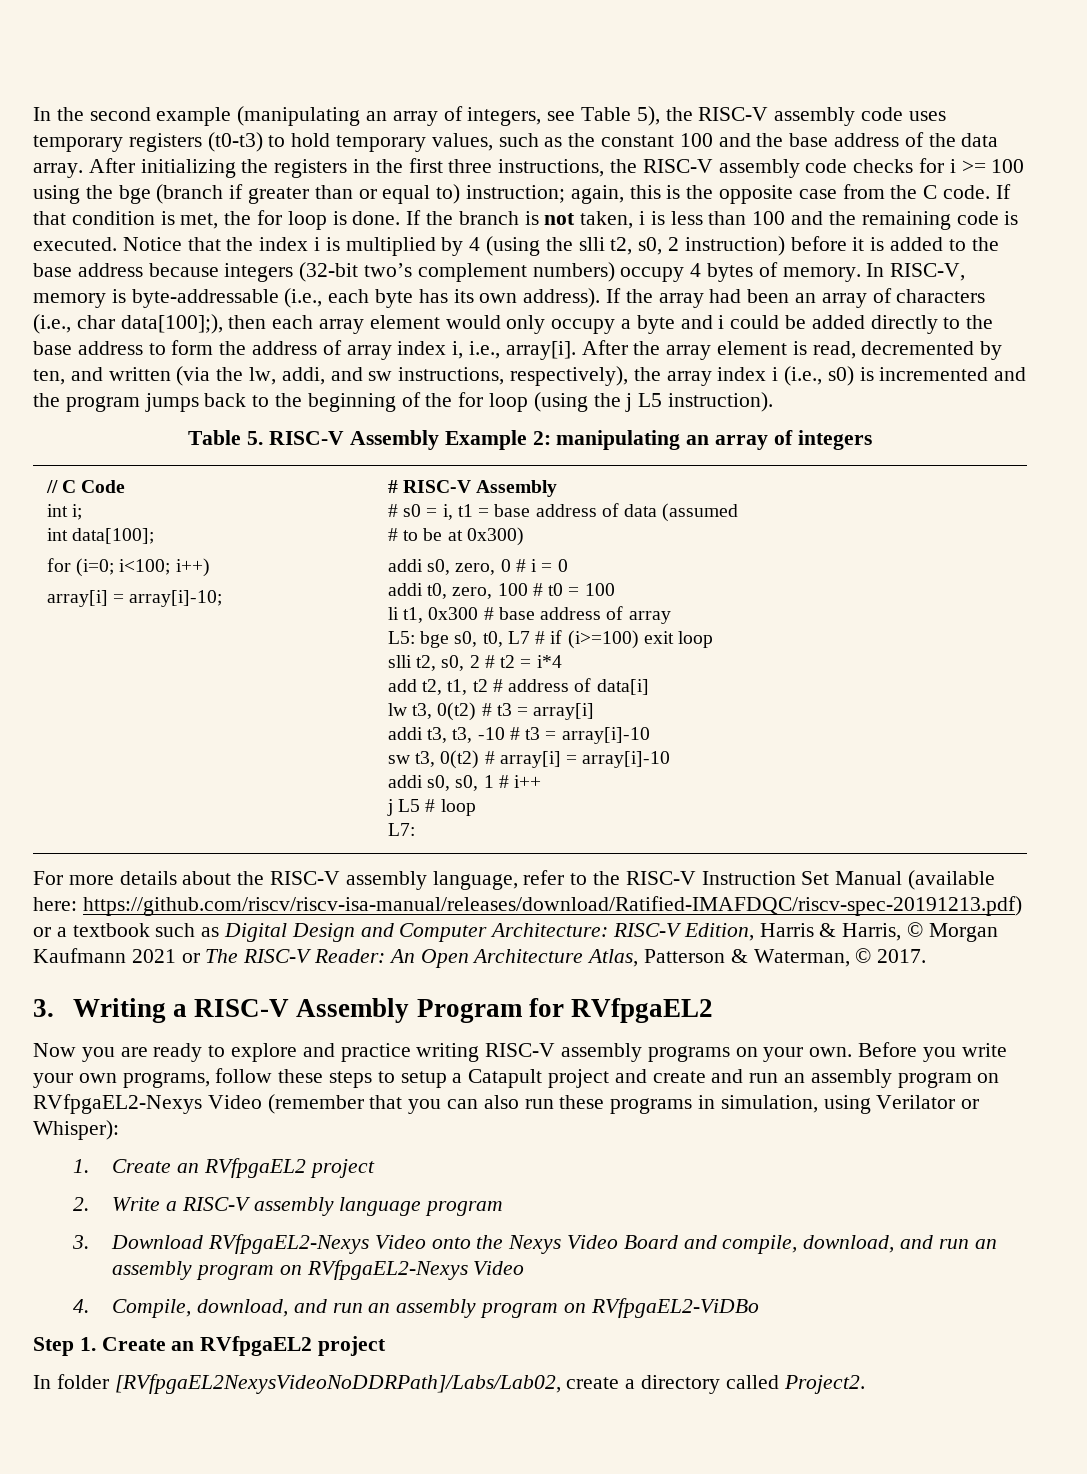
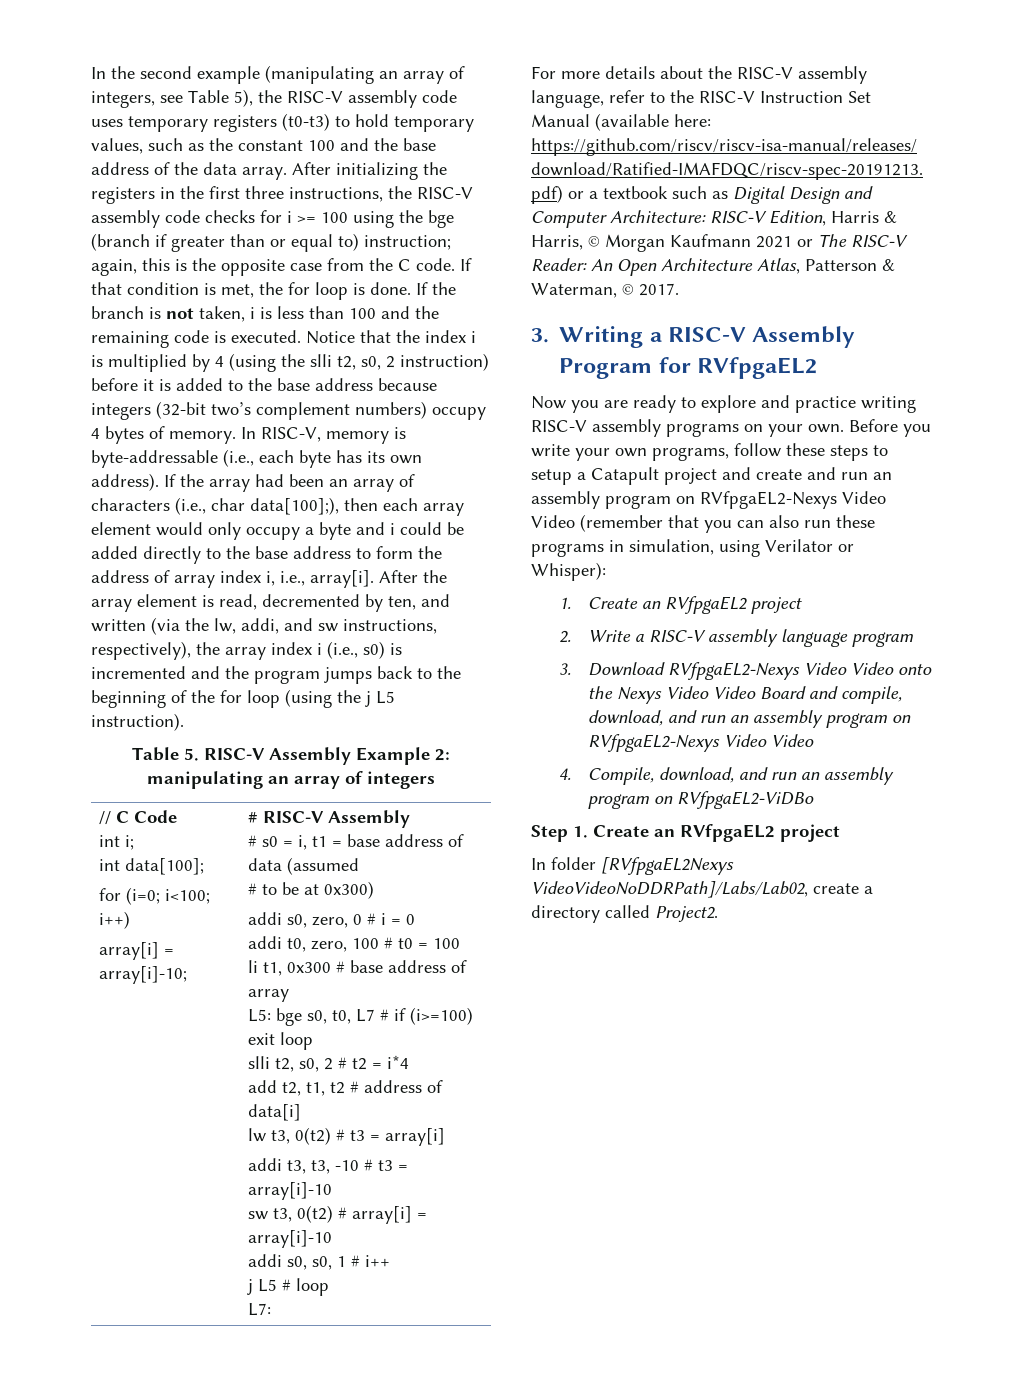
- Before you write your own programs, follow these steps to setup a Catapult project and create and run an assembly program on RVfpgaEL2-Nexys Video (remember that you can also run these programs in simulation, using Verilator or Whisper):
+ Before you write your own programs, follow these steps to setup a Catapult project and create and run an assembly program on RVfpgaEL2-Nexys Video Video (remember that you can also run these programs in simulation, using Verilator or Whisper):
- 3. Download RVfpgaEL2-Nexys Video onto the Nexys Video Board and compile, download, and run an assembly program on RVfpgaEL2-Nexys Video
+ 3. Download RVfpgaEL2-Nexys Video Video onto the Nexys Video Video Board and compile, download, and run an assembly program on RVfpgaEL2-Nexys Video Video
- In folder [RVfpgaEL2NexysVideoNoDDRPath]/Labs/Lab02, create a directory called Project2.
+ In folder [RVfpgaEL2Nexys VideoVideoNoDDRPath]/Labs/Lab02, create a directory called Project2.

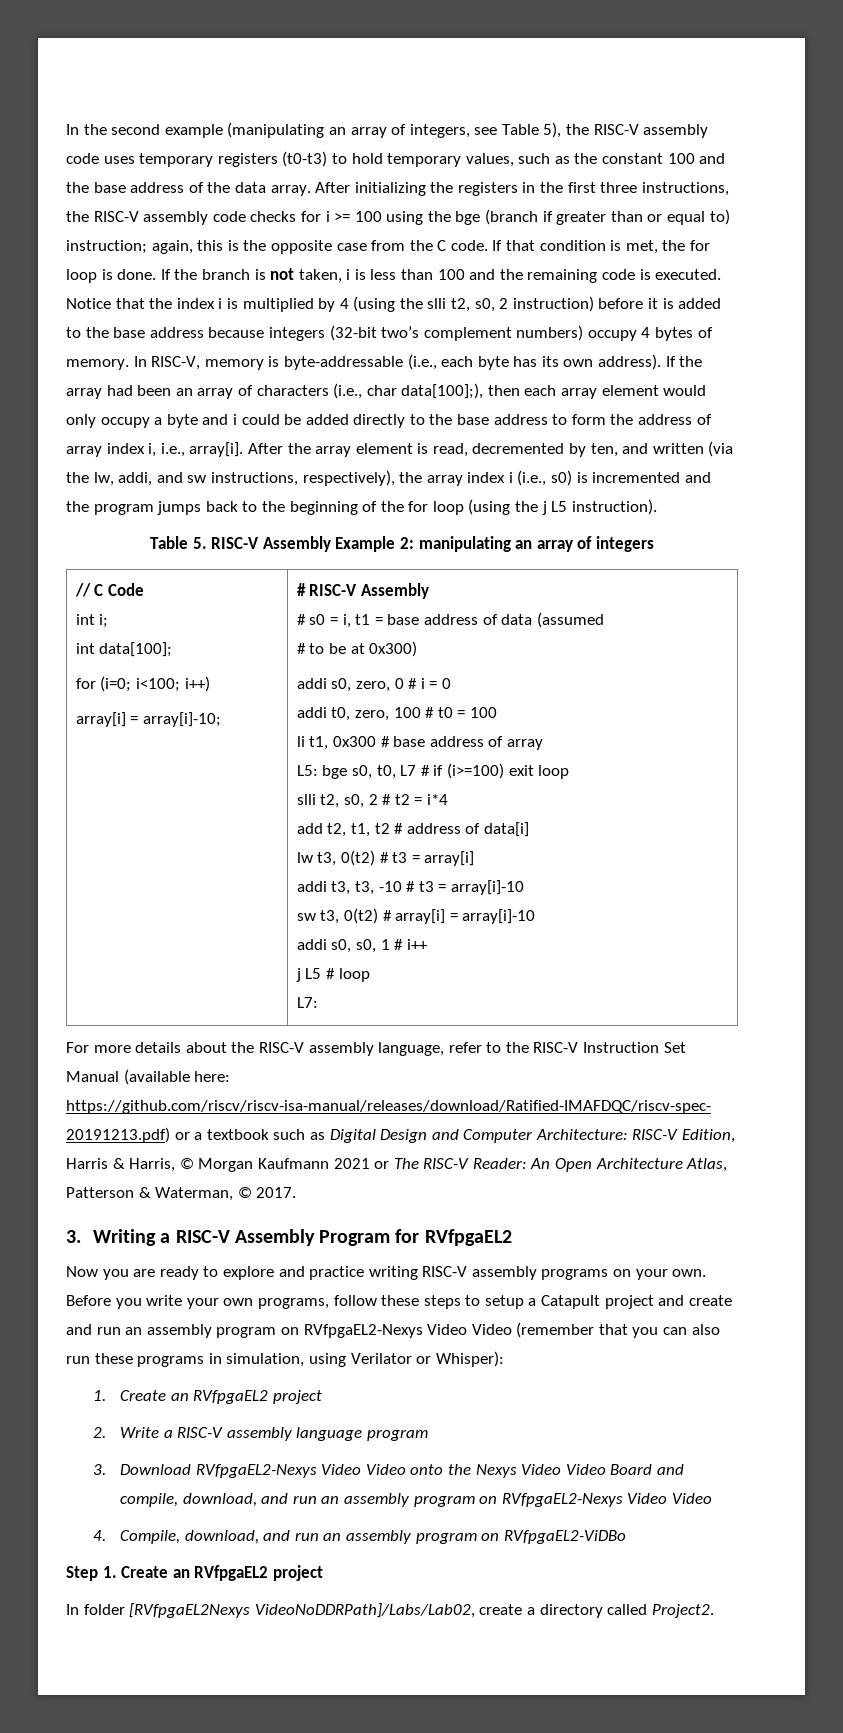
- In folder [RVfpgaEL2Nexys VideoVideoNoDDRPath]/Labs/Lab02, create a directory called Project2.
+ In folder [RVfpgaEL2Nexys VideoNoDDRPath]/Labs/Lab02, create a directory called Project2.

